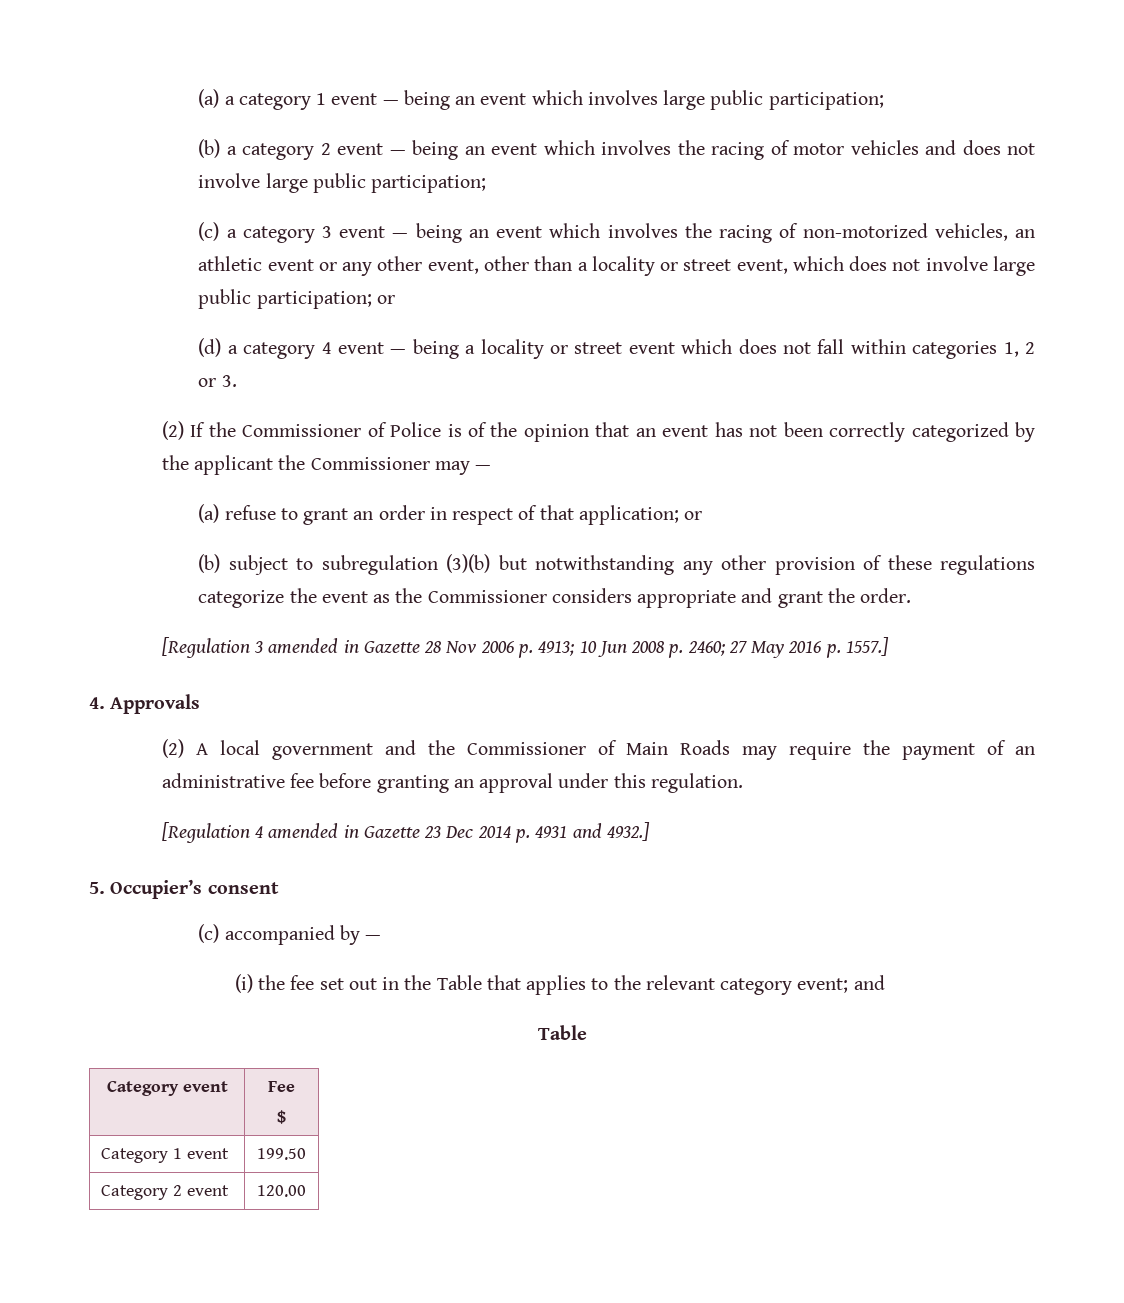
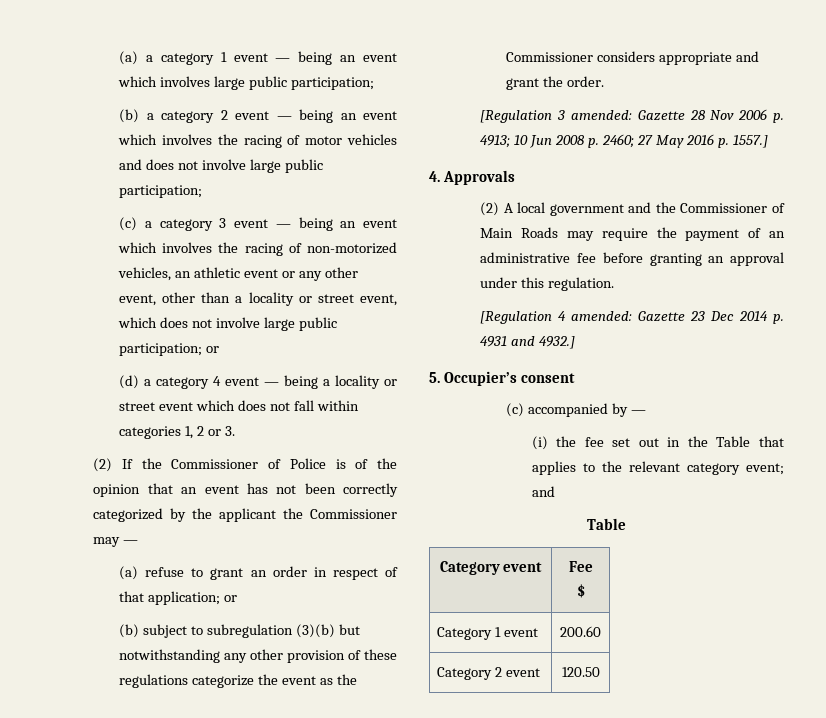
- [Regulation 3 amended in Gazette 28 Nov 2006 p. 4913; 10 Jun 2008 p. 2460; 27 May 2016 p. 1557.]
+ [Regulation 3 amended: Gazette 28 Nov 2006 p. 4913; 10 Jun 2008 p. 2460; 27 May 2016 p. 1557.]
- [Regulation 4 amended in Gazette 23 Dec 2014 p. 4931 and 4932.]
+ [Regulation 4 amended: Gazette 23 Dec 2014 p. 4931 and 4932.]
- Category 1 event | 199.50
+ Category 1 event | 200.60
- Category 2 event | 120.00
+ Category 2 event | 120.50

